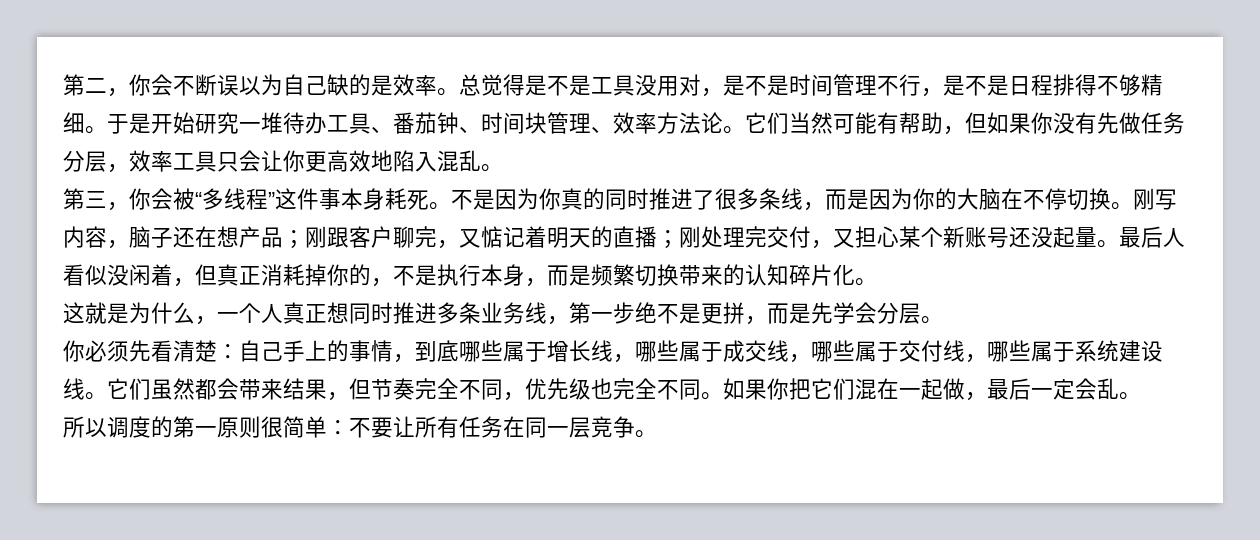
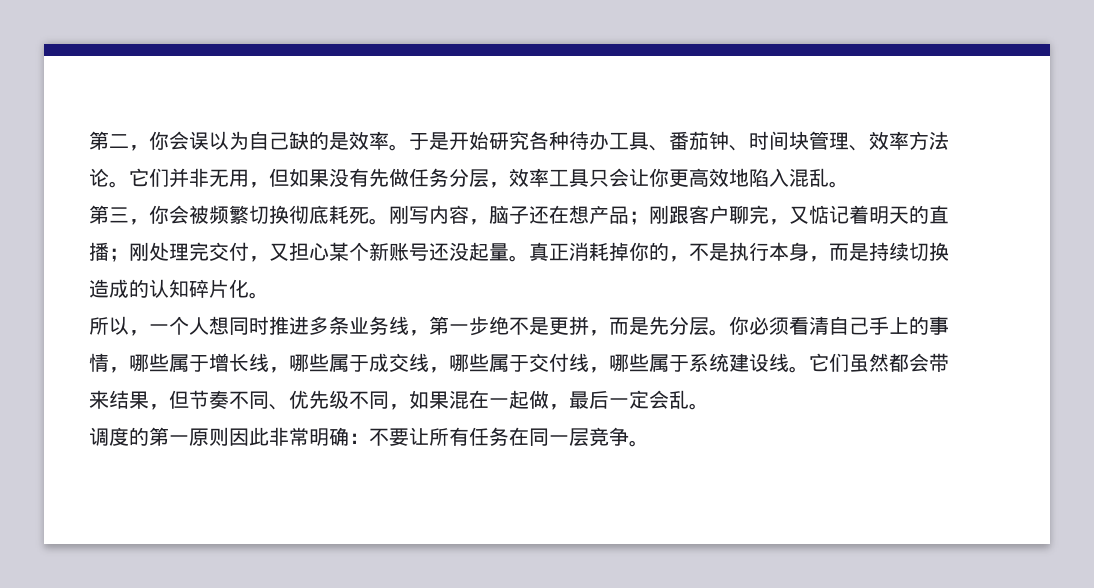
- 第二，你会不断误以为自己缺的是效率。
+ 第二，你会误以为自己缺的是效率。
- 总觉得是不是工具没用对，是不是时间管理不行，是不是日程排得不够精细。
- 于是开始研究一堆待办工具、番茄钟、时间块管理、效率方法论。
+ 于是开始研究各种待办工具、番茄钟、时间块管理、效率方法论。
- 它们当然可能有帮助，但如果你没有先做任务分层，效率工具只会让你更高效地陷入混乱。
+ 它们并非无用，但如果没有先做任务分层，效率工具只会让你更高效地陷入混乱。
- 第三，你会被“多线程”这件事本身耗死。不是因为你真的同时推进了很多条线，而是因为你的大脑在不停切换。
+ 第三，你会被频繁切换彻底耗死。
- 最后人看似没闲着，但真正消耗掉你的，不是执行本身，而是频繁切换带来的认知碎片化。
+ 真正消耗掉你的，不是执行本身，而是持续切换造成的认知碎片化。
- 这就是为什么，一个人真正想同时推进多条业务线，第一步绝不是更拼，而是先学会分层。
- 你必须先看清楚：自己手上的事情，到底哪些属于增长线，哪些属于成交线，哪些属于交付线，哪些属于系统建设线。
+ 所以，一个人想同时推进多条业务线，第一步绝不是更拼，而是先分层。你必须看清自己手上的事情，哪些属于增长线，哪些属于成交线，哪些属于交付线，哪些属于系统建设线。
- 它们虽然都会带来结果，但节奏完全不同，优先级也完全不同。如果你把它们混在一起做，最后一定会乱。
+ 它们虽然都会带来结果，但节奏不同、优先级不同，如果混在一起做，最后一定会乱。
- 所以调度的第一原则很简单：不要让所有任务在同一层竞争。
+ 调度的第一原则因此非常明确：不要让所有任务在同一层竞争。

